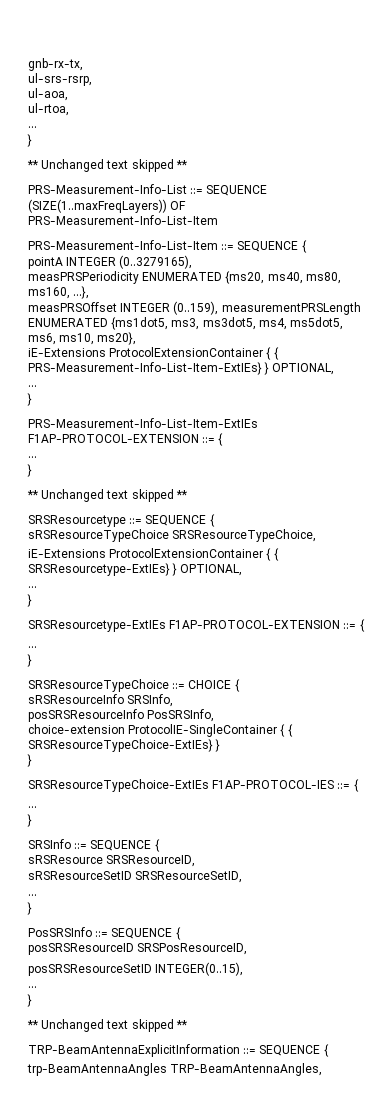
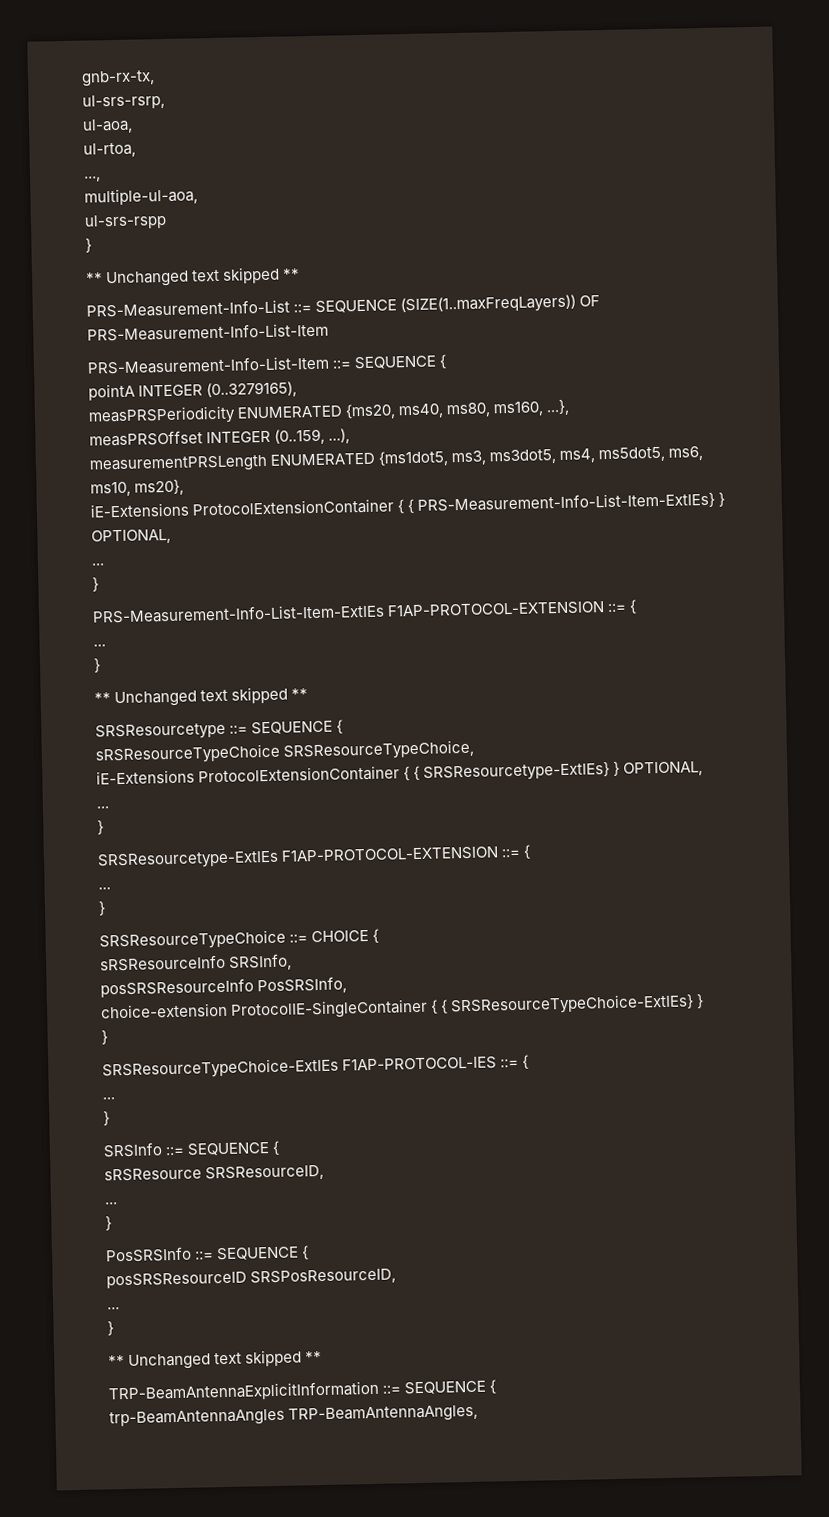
  ul-rtoa,
- ...
+ ...,
+ multiple-ul-aoa,
+ ul-srs-rspp
- measPRSOffset INTEGER (0..159), measurementPRSLength ENUMERATED {ms1dot5, ms3, ms3dot5, ms4, ms5dot5, ms6, ms10, ms20},
+ measPRSOffset INTEGER (0..159, ...),
+ measurementPRSLength ENUMERATED {ms1dot5, ms3, ms3dot5, ms4, ms5dot5, ms6, ms10, ms20},
- sRSResourceSetID SRSResourceSetID,
- posSRSResourceSetID INTEGER(0..15),

